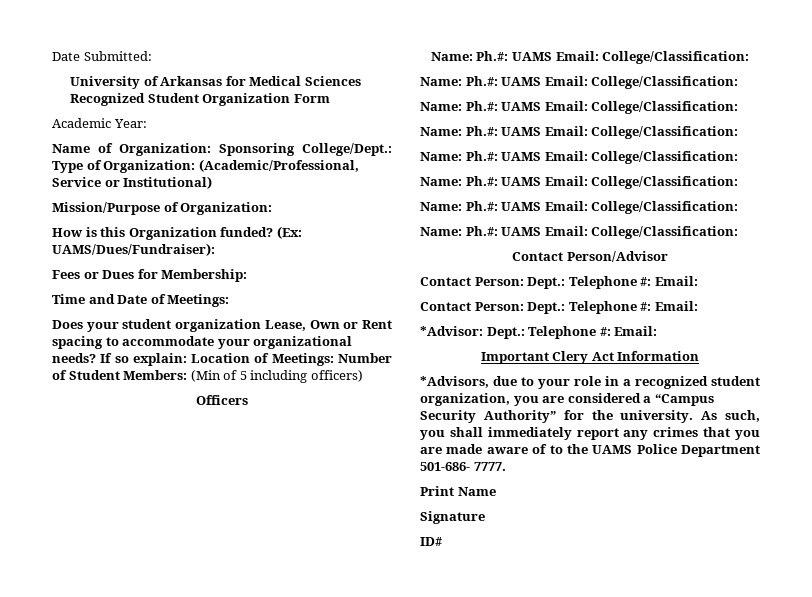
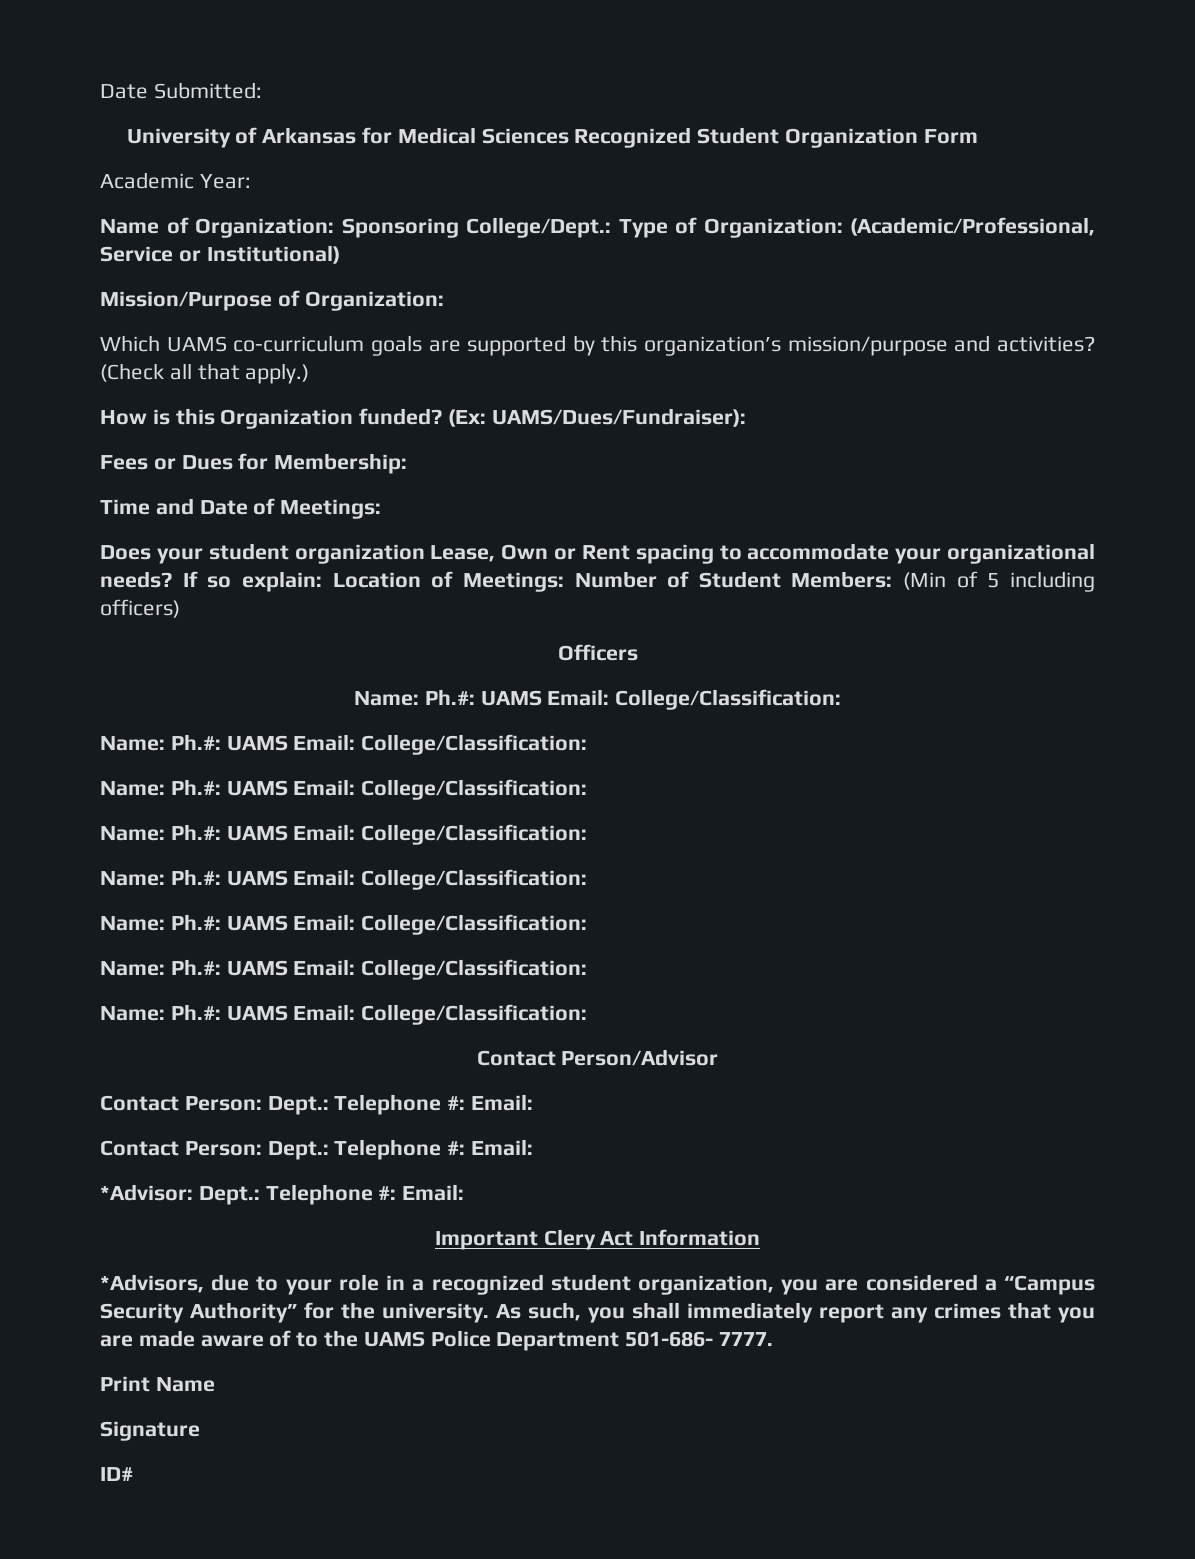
+ Which UAMS co-curriculum goals are supported by this organization’s mission/purpose and activities? (Check all that apply.)

